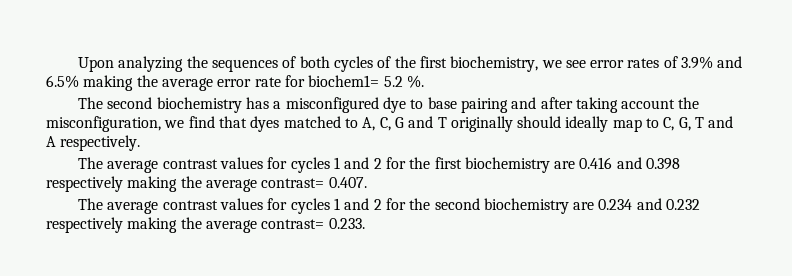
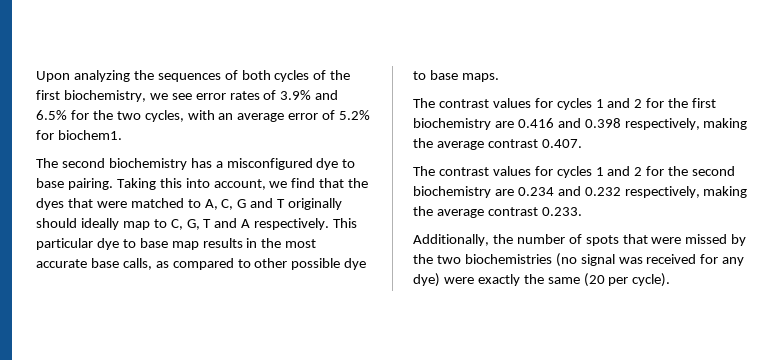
- Upon analyzing the sequences of both cycles of the first biochemistry, we see error rates of 3.9% and 6.5% making the average error rate for biochem1= 5.2 %.
+ Upon analyzing the sequences of both cycles of the first biochemistry, we see error rates of 3.9% and 6.5% for the two cycles, with an average error of 5.2% for biochem1.
- The second biochemistry has a misconfigured dye to base pairing and after taking account the misconfiguration, we find that dyes matched to A, C, G and T originally should ideally map to C, G, T and A respectively.
- The average contrast values for cycles 1 and 2 for the first biochemistry are 0.416 and 0.398 respectively making the average contrast= 0.407.
+ The second biochemistry has a misconfigured dye to base pairing. Taking this into account, we find that the dyes that were matched to A, C, G and T originally should ideally map to C, G, T and A respectively. This particular dye to base map results in the most accurate base calls, as compared to other possible dye to base maps.
+ The contrast values for cycles 1 and 2 for the first biochemistry are 0.416 and 0.398 respectively, making the average contrast 0.407.
- The average contrast values for cycles 1 and 2 for the second biochemistry are 0.234 and 0.232 respectively making the average contrast= 0.233.
+ The contrast values for cycles 1 and 2 for the second biochemistry are 0.234 and 0.232 respectively, making the average contrast 0.233.
+ Additionally, the number of spots that were missed by the two biochemistries (no signal was received for any dye) were exactly the same (20 per cycle).

